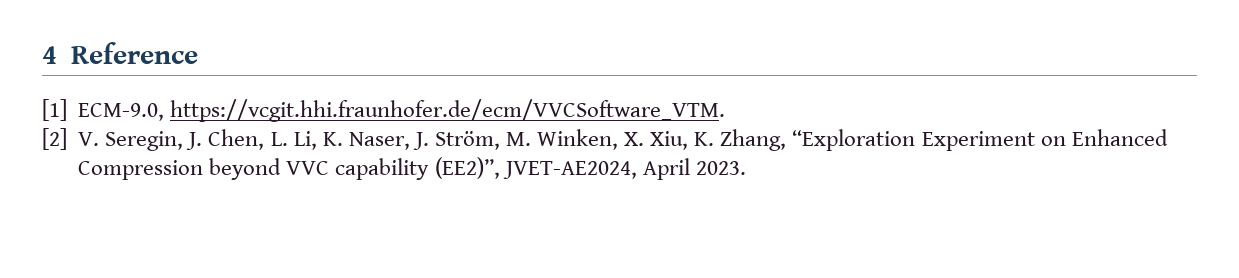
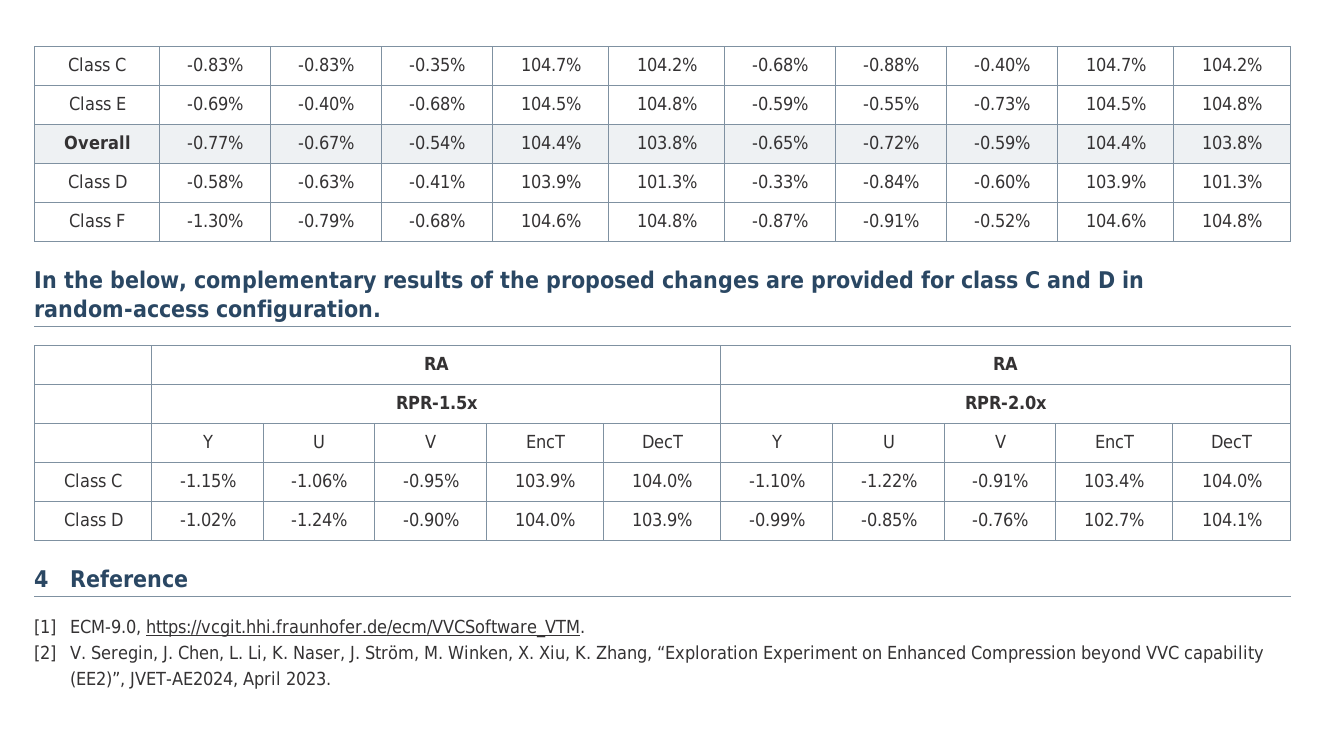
+ Class C | -0.83% | -0.83% | -0.35% | 104.7% | 104.2% | -0.68% | -0.88% | -0.40% | 104.7% | 104.2%
+ Class E | -0.69% | -0.40% | -0.68% | 104.5% | 104.8% | -0.59% | -0.55% | -0.73% | 104.5% | 104.8%
+ Overall | -0.77% | -0.67% | -0.54% | 104.4% | 103.8% | -0.65% | -0.72% | -0.59% | 104.4% | 103.8%
+ Class D | -0.58% | -0.63% | -0.41% | 103.9% | 101.3% | -0.33% | -0.84% | -0.60% | 103.9% | 101.3%
+ Class F | -1.30% | -0.79% | -0.68% | 104.6% | 104.8% | -0.87% | -0.91% | -0.52% | 104.6% | 104.8%
+ In the below, complementary results of the proposed changes are provided for class C and D in random-access configuration.
+ | RA | RA
+ | RPR-1.5x | RPR-2.0x
+ | Y | U | V | EncT | DecT | Y | U | V | EncT | DecT
+ Class C | -1.15% | -1.06% | -0.95% | 103.9% | 104.0% | -1.10% | -1.22% | -0.91% | 103.4% | 104.0%
+ Class D | -1.02% | -1.24% | -0.90% | 104.0% | 103.9% | -0.99% | -0.85% | -0.76% | 102.7% | 104.1%

